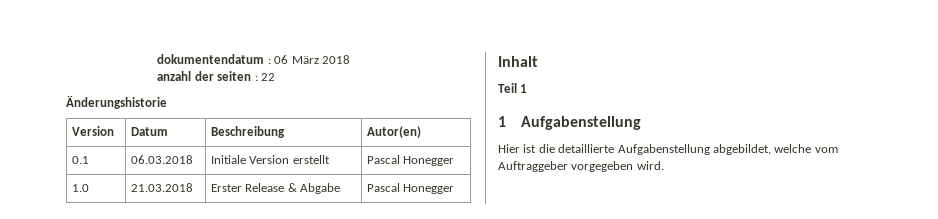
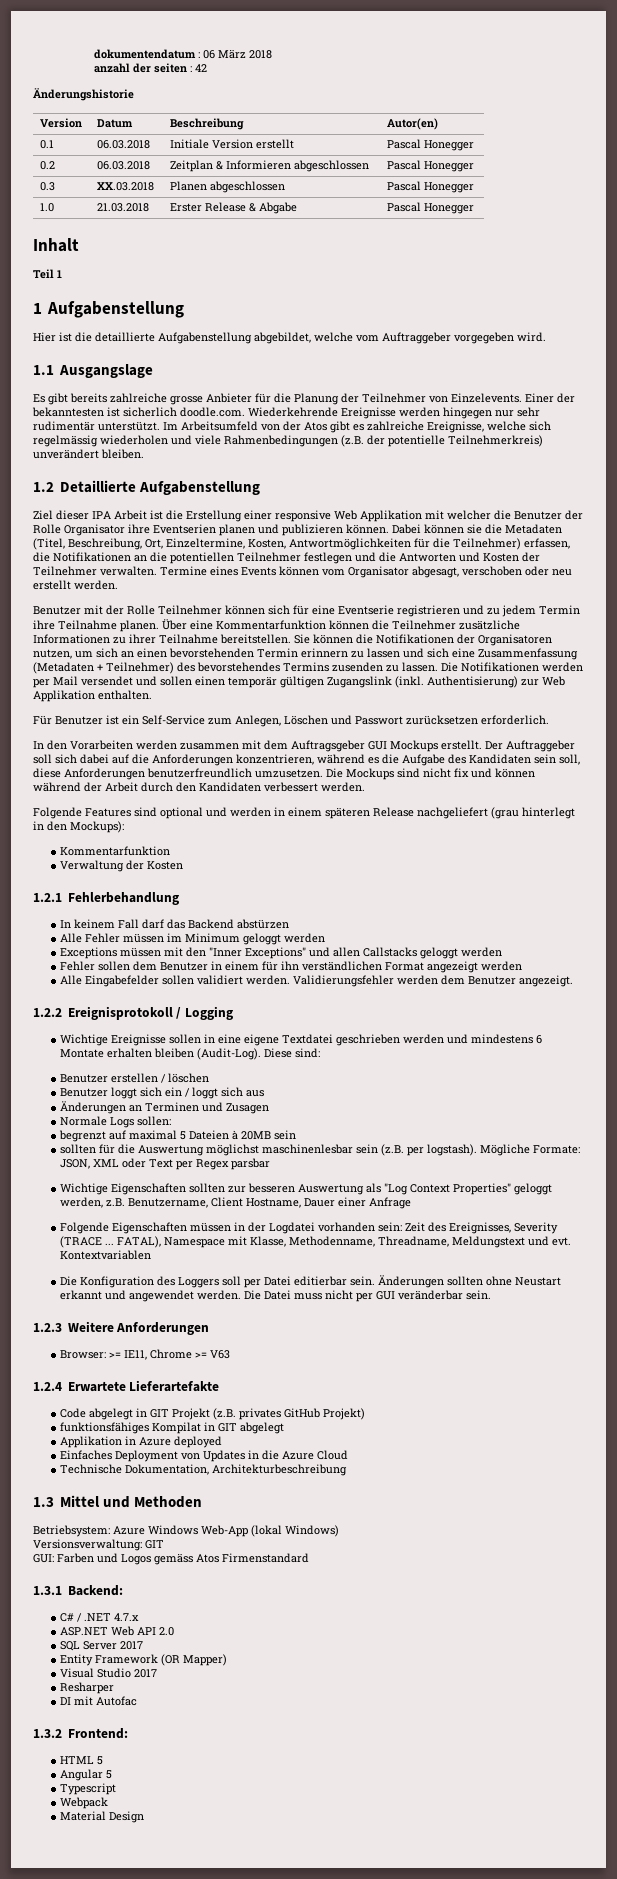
- anzahl der seiten : 22
+ anzahl der seiten : 42
+ 0.2 | 06.03.2018 | Zeitplan & Informieren abgeschlossen | Pascal Honegger
+ 0.3 | XX.03.2018 | Planen abgeschlossen | Pascal Honegger
+ 1.1 Ausgangslage
+ Es gibt bereits zahlreiche grosse Anbieter für die Planung der Teilnehmer von Einzelevents. Einer der bekanntesten ist sicherlich doodle.com. Wiederkehrende Ereignisse werden hingegen nur sehr rudimentär unterstützt. Im Arbeitsumfeld von der Atos gibt es zahlreiche Ereignisse, welche sich regelmässig wiederholen und viele Rahmenbedingungen (z.B. der potentielle Teilnehmerkreis) unverändert bleiben.
+ 1.2 Detaillierte Aufgabenstellung
+ Ziel dieser IPA Arbeit ist die Erstellung einer responsive Web Applikation mit welcher die Benutzer der Rolle Organisator ihre Eventserien planen und publizieren können. Dabei können sie die Metadaten (Titel, Beschreibung, Ort, Einzeltermine, Kosten, Antwortmöglichkeiten für die Teilnehmer) erfassen, die Notifikationen an die potentiellen Teilnehmer festlegen und die Antworten und Kosten der Teilnehmer verwalten. Termine eines Events können vom Organisator abgesagt, verschoben oder neu erstellt werden.
+ Benutzer mit der Rolle Teilnehmer können sich für eine Eventserie registrieren und zu jedem Termin ihre Teilnahme planen. Über eine Kommentarfunktion können die Teilnehmer zusätzliche Informationen zu ihrer Teilnahme bereitstellen. Sie können die Notifikationen der Organisatoren nutzen, um sich an einen bevorstehenden Termin erinnern zu lassen und sich eine Zusammenfassung (Metadaten + Teilnehmer) des bevorstehendes Termins zusenden zu lassen. Die Notifikationen werden per Mail versendet und sollen einen temporär gültigen Zugangslink (inkl. Authentisierung) zur Web Applikation enthalten.
+ Für Benutzer ist ein Self-Service zum Anlegen, Löschen und Passwort zurücksetzen erforderlich.
+ In den Vorarbeiten werden zusammen mit dem Auftragsgeber GUI Mockups erstellt. Der Auftraggeber soll sich dabei auf die Anforderungen konzentrieren, während es die Aufgabe des Kandidaten sein soll, diese Anforderungen benutzerfreundlich umzusetzen. Die Mockups sind nicht fix und können während der Arbeit durch den Kandidaten verbessert werden.
+ Folgende Features sind optional und werden in einem späteren Release nachgeliefert (grau hinterlegt in den Mockups):
+ Kommentarfunktion
+ Verwaltung der Kosten
+ 1.2.1 Fehlerbehandlung
+ In keinem Fall darf das Backend abstürzen
+ Alle Fehler müssen im Minimum geloggt werden
+ Exceptions müssen mit den "Inner Exceptions" und allen Callstacks geloggt werden
+ Fehler sollen dem Benutzer in einem für ihn verständlichen Format angezeigt werden
+ Alle Eingabefelder sollen validiert werden. Validierungsfehler werden dem Benutzer angezeigt.
+ 1.2.2 Ereignisprotokoll / Logging
+ Wichtige Ereignisse sollen in eine eigene Textdatei geschrieben werden und mindestens 6 Montate erhalten bleiben (Audit-Log). Diese sind:
+ Benutzer erstellen / löschen
+ Benutzer loggt sich ein / loggt sich aus
+ Änderungen an Terminen und Zusagen
+ Normale Logs sollen:
+ begrenzt auf maximal 5 Dateien à 20MB sein
+ sollten für die Auswertung möglichst maschinenlesbar sein (z.B. per logstash). Mögliche Formate: JSON, XML oder Text per Regex parsbar
+ Wichtige Eigenschaften sollten zur besseren Auswertung als "Log Context Properties" geloggt werden, z.B. Benutzername, Client Hostname, Dauer einer Anfrage
+ Folgende Eigenschaften müssen in der Logdatei vorhanden sein: Zeit des Ereignisses, Severity (TRACE ... FATAL), Namespace mit Klasse, Methodenname, Threadname, Meldungstext und evt. Kontextvariablen
+ Die Konfiguration des Loggers soll per Datei editierbar sein. Änderungen sollten ohne Neustart erkannt und angewendet werden. Die Datei muss nicht per GUI veränderbar sein.
+ 1.2.3 Weitere Anforderungen
+ Browser: >= IE11, Chrome >= V63
+ 1.2.4 Erwartete Lieferartefakte
+ Code abgelegt in GIT Projekt (z.B. privates GitHub Projekt)
+ funktionsfähiges Kompilat in GIT abgelegt
+ Applikation in Azure deployed
+ Einfaches Deployment von Updates in die Azure Cloud
+ Technische Dokumentation, Architekturbeschreibung
+ 1.3 Mittel und Methoden
+ Betriebsystem: Azure Windows Web-App (lokal Windows)
+ Versionsverwaltung: GIT
+ GUI: Farben und Logos gemäss Atos Firmenstandard
+ 1.3.1 Backend:
+ C# / .NET 4.7.x
+ ASP.NET Web API 2.0
+ SQL Server 2017
+ Entity Framework (OR Mapper)
+ Visual Studio 2017
+ Resharper
+ DI mit Autofac
+ 1.3.2 Frontend:
+ HTML 5
+ Angular 5
+ Typescript
+ Webpack
+ Material Design

